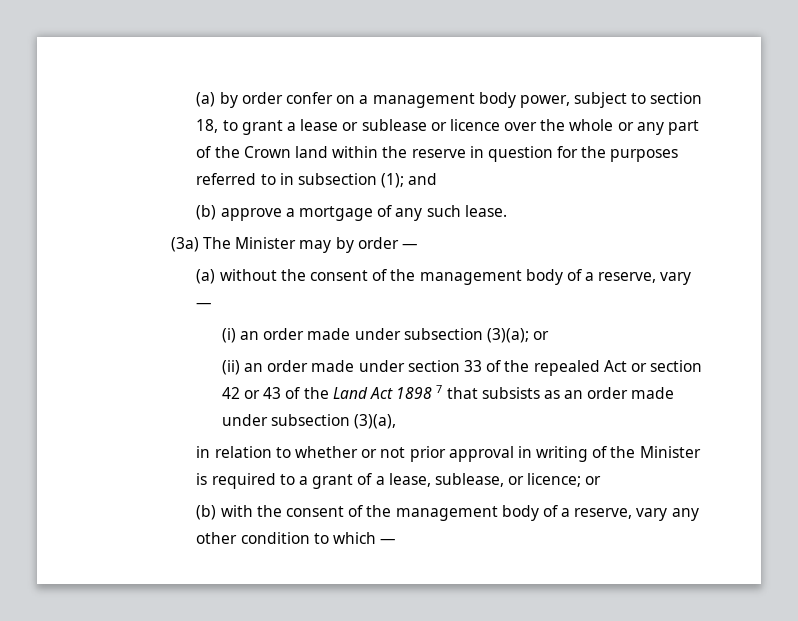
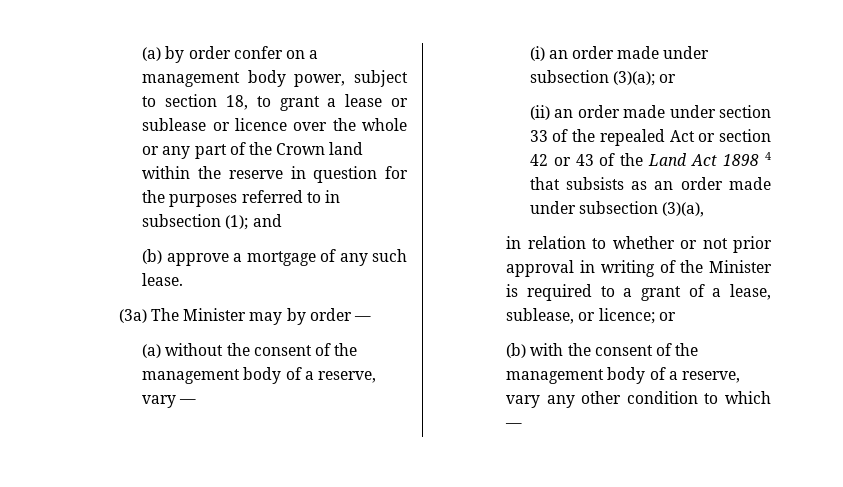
- (ii) an order made under section 33 of the repealed Act or section 42 or 43 of the Land Act 1898 7 that subsists as an order made under subsection (3)(a),
+ (ii) an order made under section 33 of the repealed Act or section 42 or 43 of the Land Act 1898 4 that subsists as an order made under subsection (3)(a),

